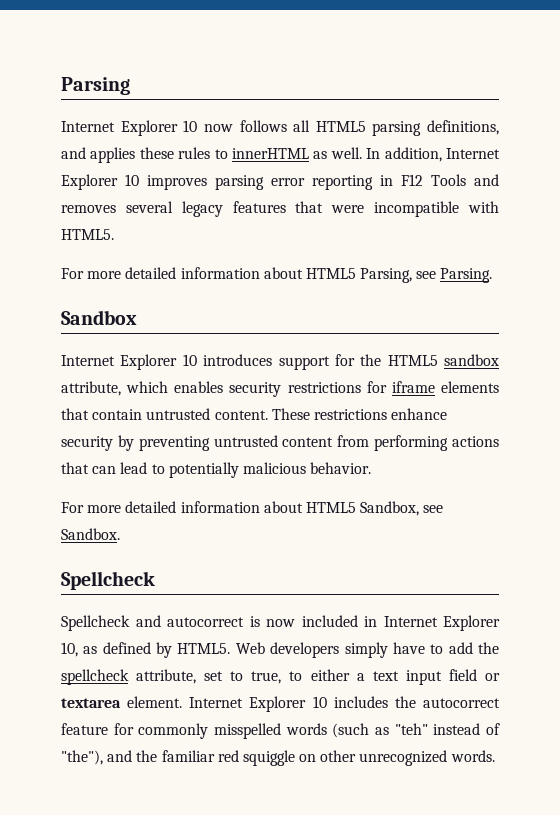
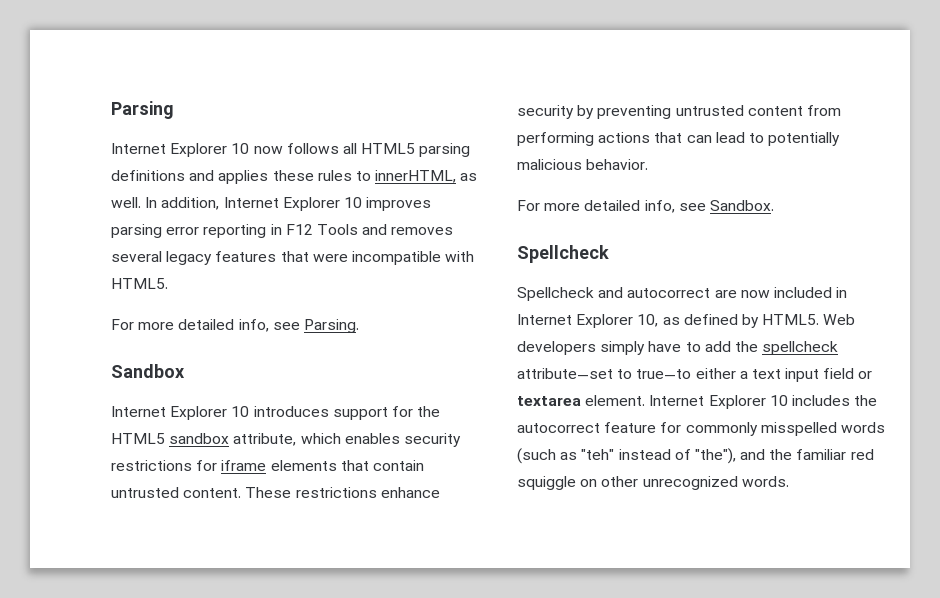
- Internet Explorer 10 now follows all HTML5 parsing definitions, and applies these rules to innerHTML as well.
+ Internet Explorer 10 now follows all HTML5 parsing definitions and applies these rules to innerHTML, as well.
- For more detailed information about HTML5 Parsing, see Parsing.
+ For more detailed info, see Parsing.
- For more detailed information about HTML5 Sandbox, see Sandbox.
+ For more detailed info, see Sandbox.
- Spellcheck and autocorrect is now included in Internet Explorer 10, as defined by HTML5.
+ Spellcheck and autocorrect are now included in Internet Explorer 10, as defined by HTML5.
- Web developers simply have to add the spellcheck attribute, set to true, to either a text input field or textarea element.
+ Web developers simply have to add the spellcheck attribute—set to true—to either a text input field or textarea element.

